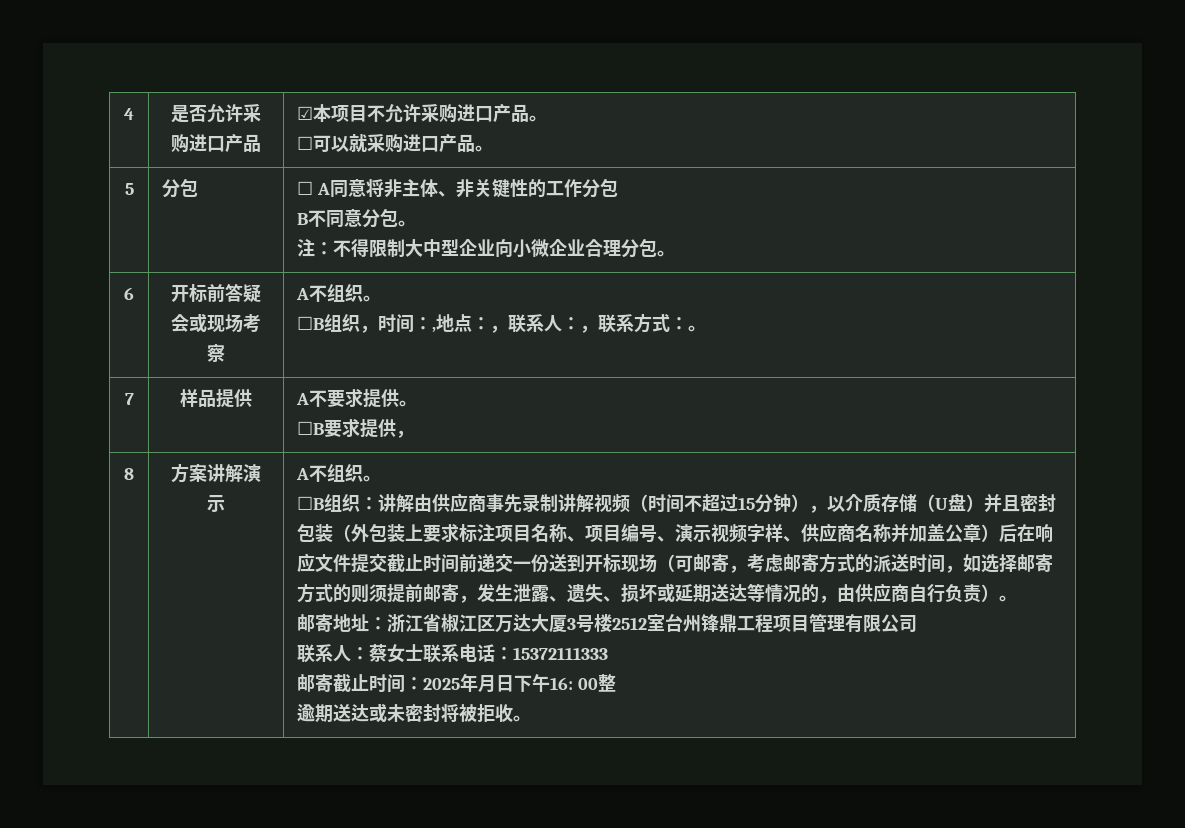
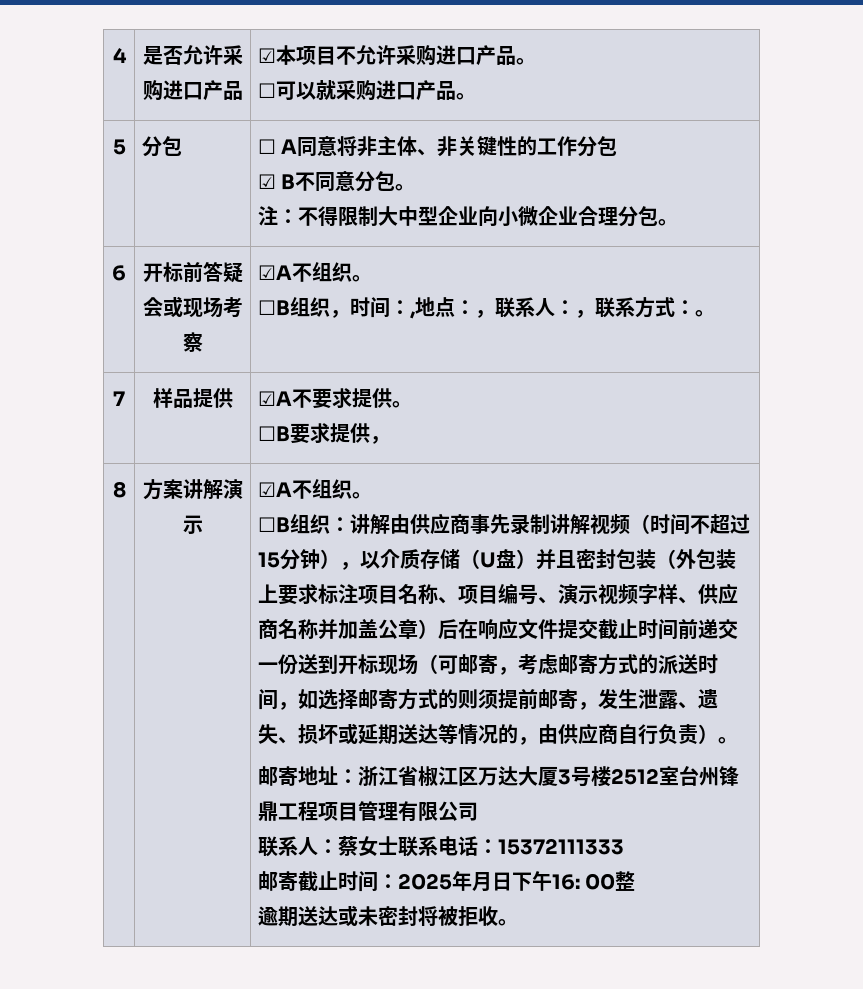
  5 | 分包 | ☐ A同意将非主体、非关键性的工作分包
- B不同意分包。
+ ☑ B不同意分包。
- 6 | 开标前答疑会或现场考察 | A不组织。
+ 6 | 开标前答疑会或现场考察 | ☑A不组织。
- 7 | 样品提供 | A不要求提供。
+ 7 | 样品提供 | ☑A不要求提供。
- 方案讲解演示 | A不组织。
+ 方案讲解演示 | ☑A不组织。

